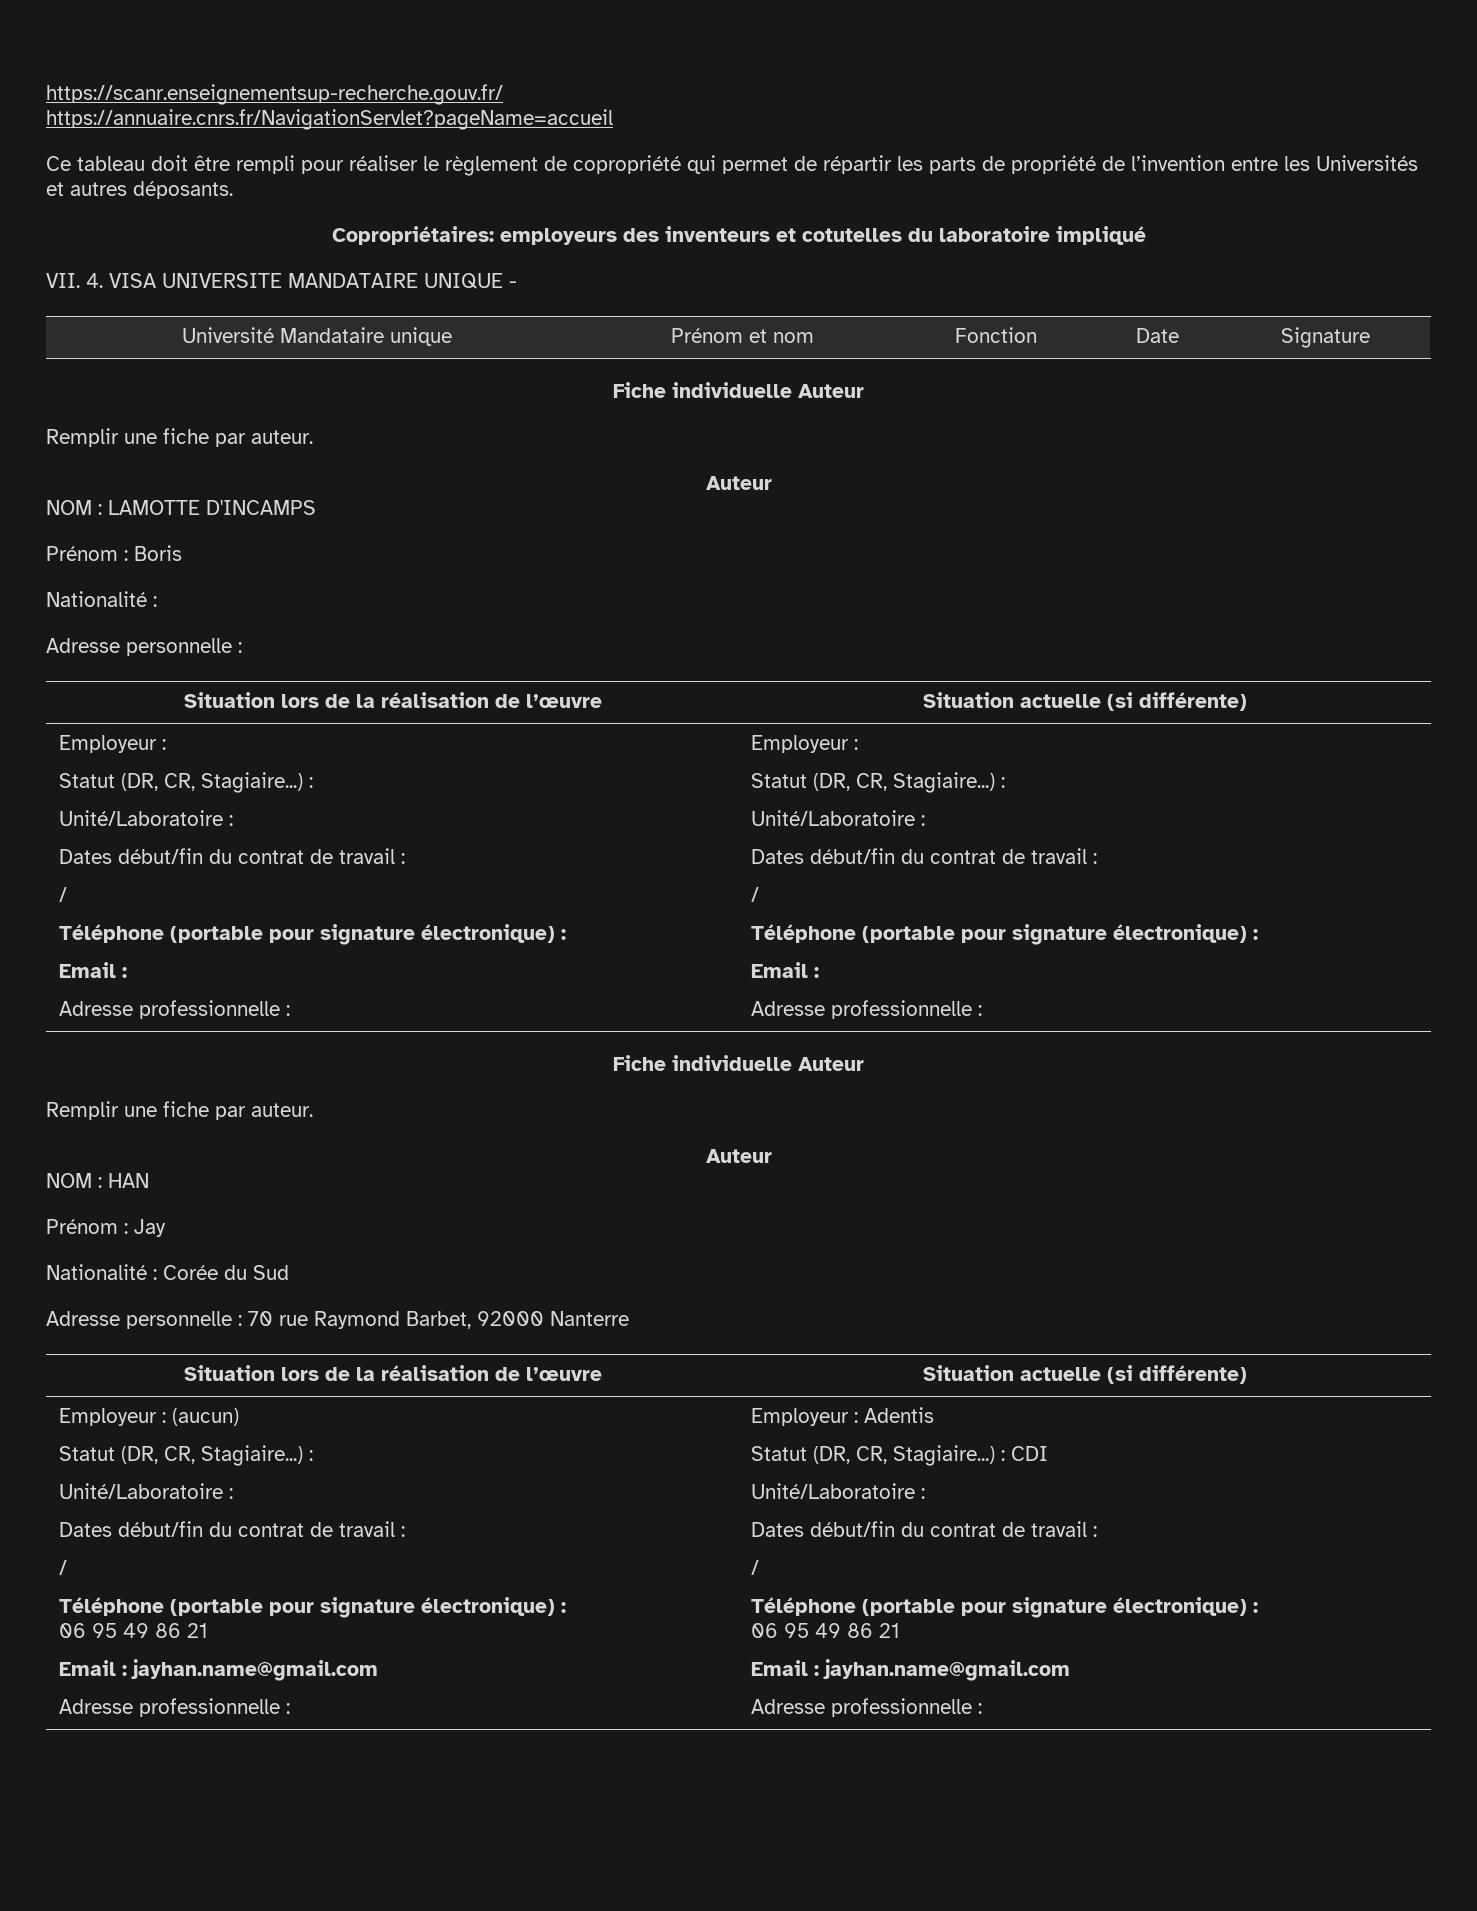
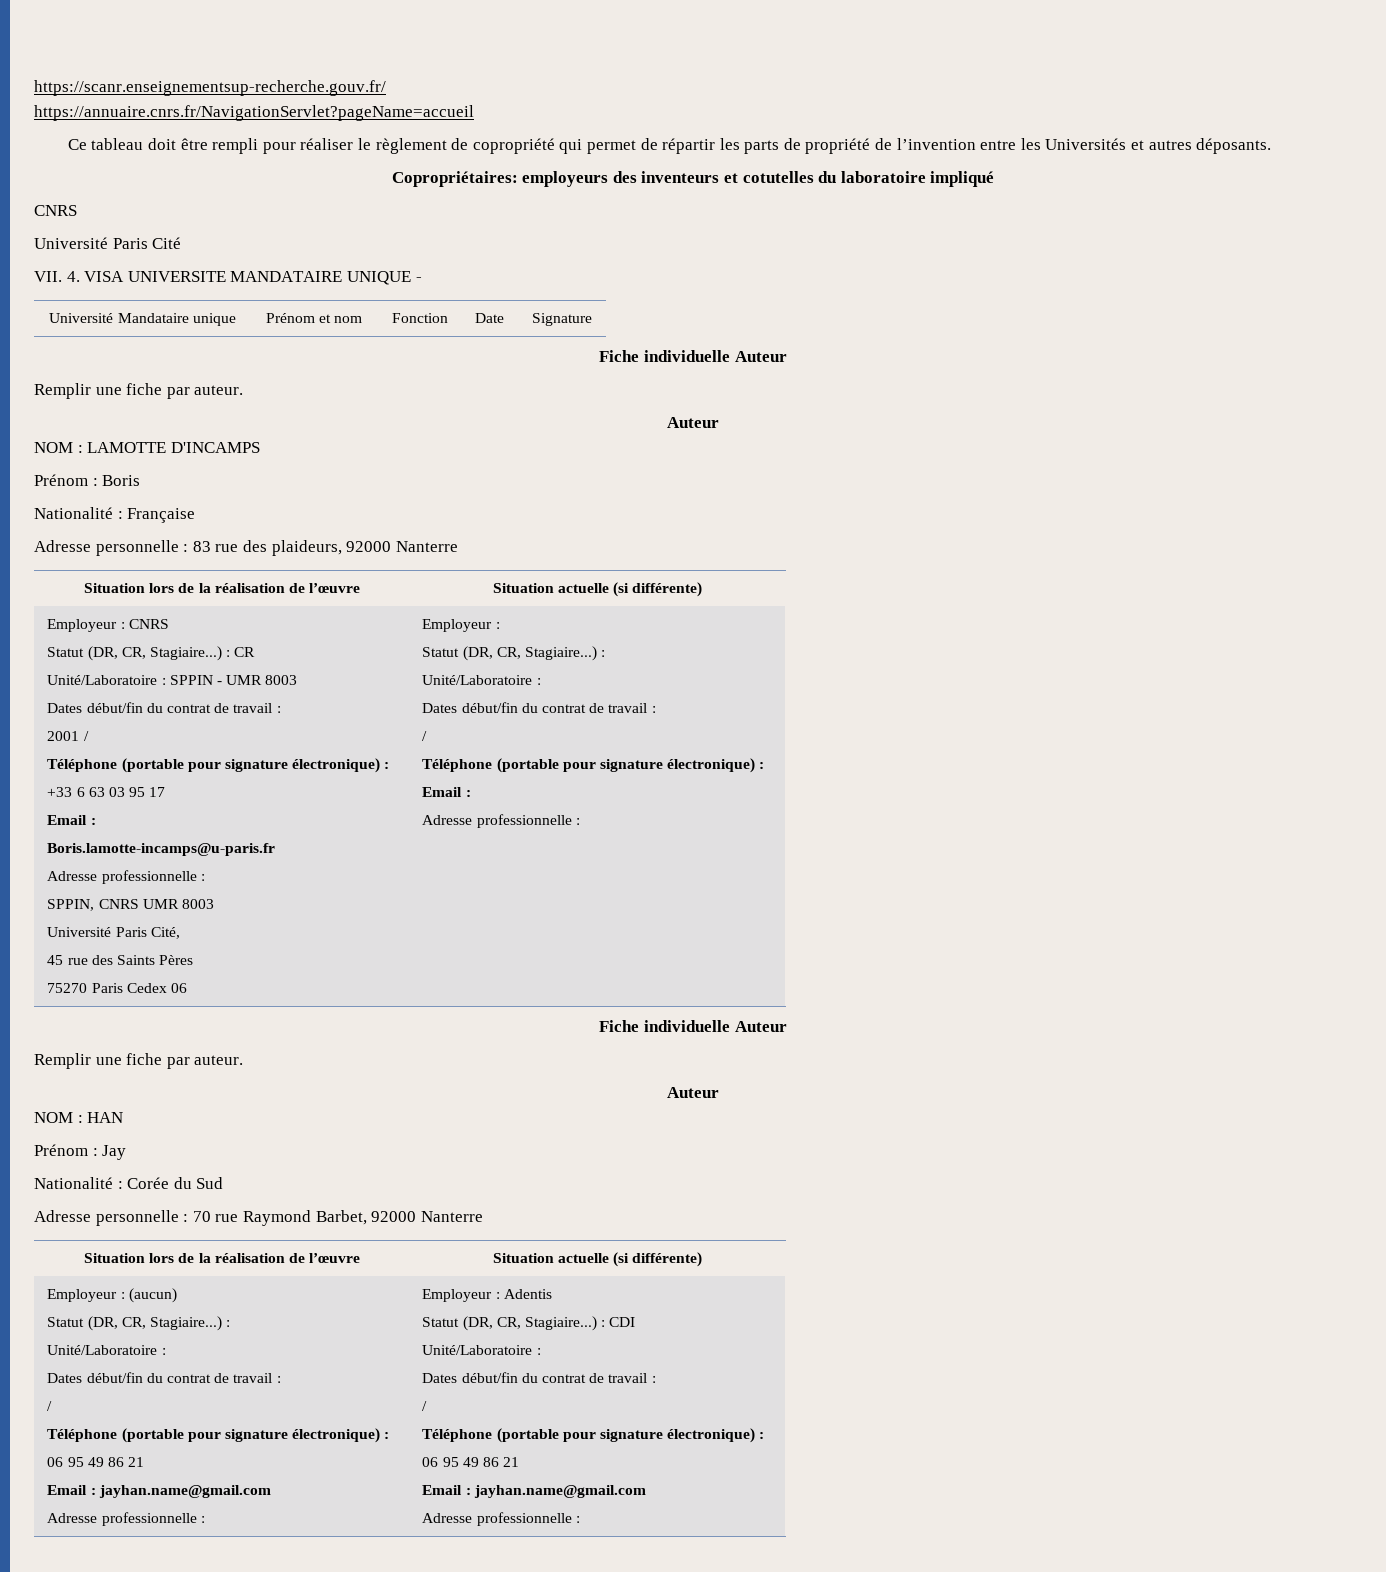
  Copropriétaires: employeurs des inventeurs et cotutelles du laboratoire impliqué
+ CNRS
+ Université Paris Cité
  Prénom : Boris
- Nationalité :
- Adresse personnelle :
+ Nationalité : Française
+ Adresse personnelle : 83 rue des plaideurs, 92000 Nanterre
  Situation lors de la réalisation de l’œuvre | Situation actuelle (si différente)
- Employeur :
- Statut (DR, CR, Stagiaire...) :
- Unité/Laboratoire :
+ Employeur : CNRS
+ Statut (DR, CR, Stagiaire...) : CR
+ Unité/Laboratoire : SPPIN - UMR 8003
  Dates début/fin du contrat de travail :
- /
+ 2001 /
  Téléphone (portable pour signature électronique) :
+ +33 6 63 03 95 17
  Email :
+ Boris.lamotte-incamps@u-paris.fr
  Adresse professionnelle :
+ SPPIN, CNRS UMR 8003
+ Université Paris Cité,
+ 45 rue des Saints Pères
+ 75270 Paris Cedex 06

